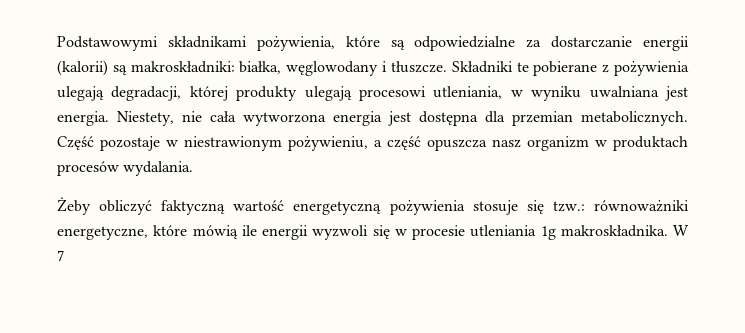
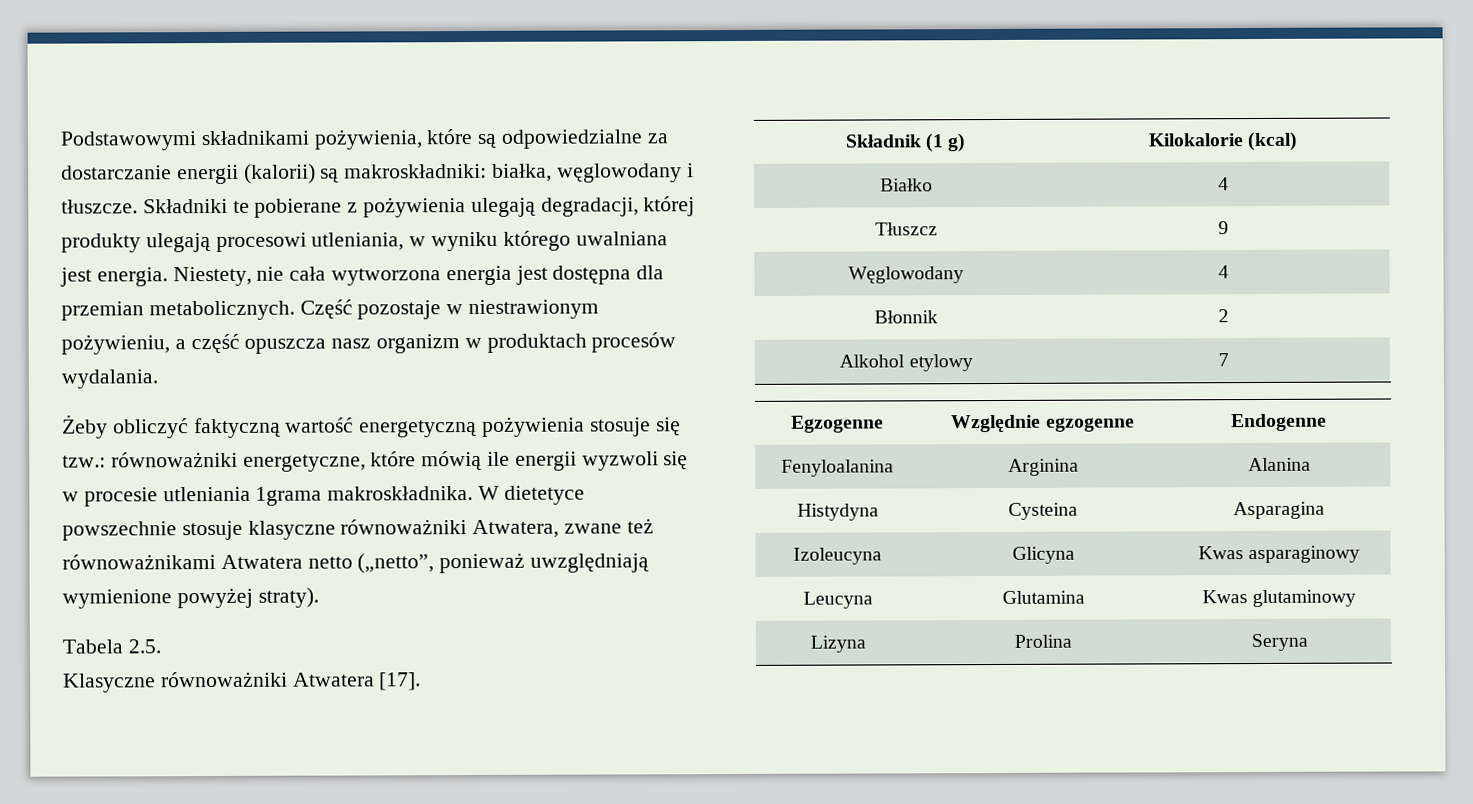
- Składniki te pobierane z pożywienia ulegają degradacji, której produkty ulegają procesowi utleniania, w wyniku uwalniana jest energia.
+ Składniki te pobierane z pożywienia ulegają degradacji, której produkty ulegają procesowi utleniania, w wyniku którego uwalniana jest energia.
- Żeby obliczyć faktyczną wartość energetyczną pożywienia stosuje się tzw.: równoważniki energetyczne, które mówią ile energii wyzwoli się w procesie utleniania 1g makroskładnika.
+ Żeby obliczyć faktyczną wartość energetyczną pożywienia stosuje się tzw.: równoważniki energetyczne, które mówią ile energii wyzwoli się w procesie utleniania 1grama makroskładnika.
- W 7
+ W dietetyce powszechnie stosuje klasyczne równoważniki Atwatera, zwane też równoważnikami Atwatera netto („netto”, ponieważ uwzględniają wymienione powyżej straty).
+ Tabela 2.5.
+ Klasyczne równoważniki Atwatera [17].
+ Składnik (1 g) | Kilokalorie (kcal)
+ Białko | 4
+ Tłuszcz | 9
+ Węglowodany | 4
+ Błonnik | 2
+ Alkohol etylowy | 7
+ Egzogenne | Względnie egzogenne | Endogenne
+ Fenyloalanina | Arginina | Alanina
+ Histydyna | Cysteina | Asparagina
+ Izoleucyna | Glicyna | Kwas asparaginowy
+ Leucyna | Glutamina | Kwas glutaminowy
+ Lizyna | Prolina | Seryna

